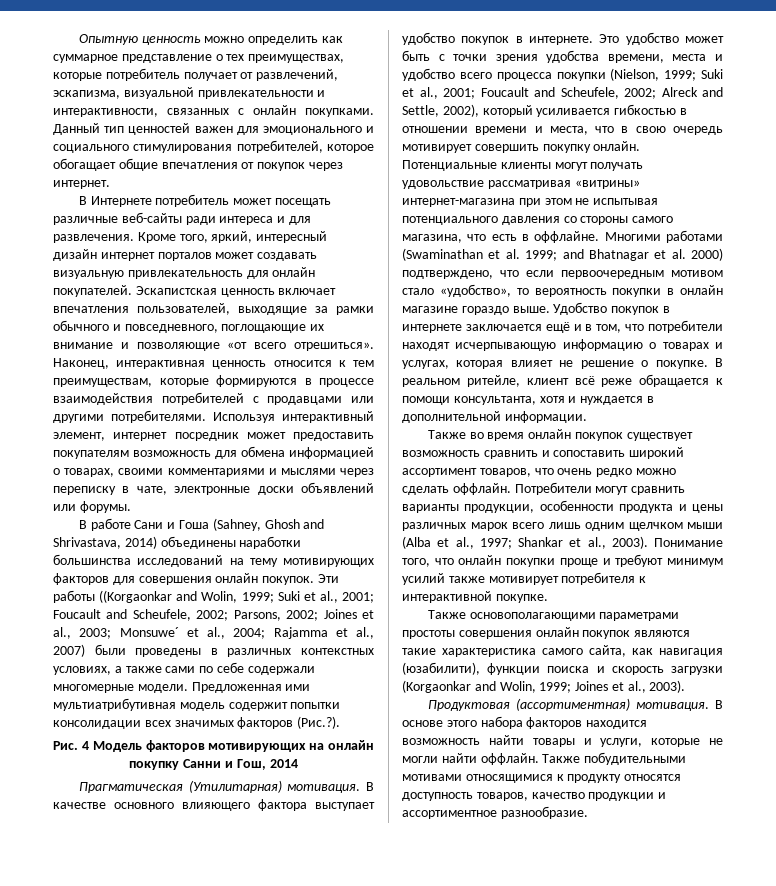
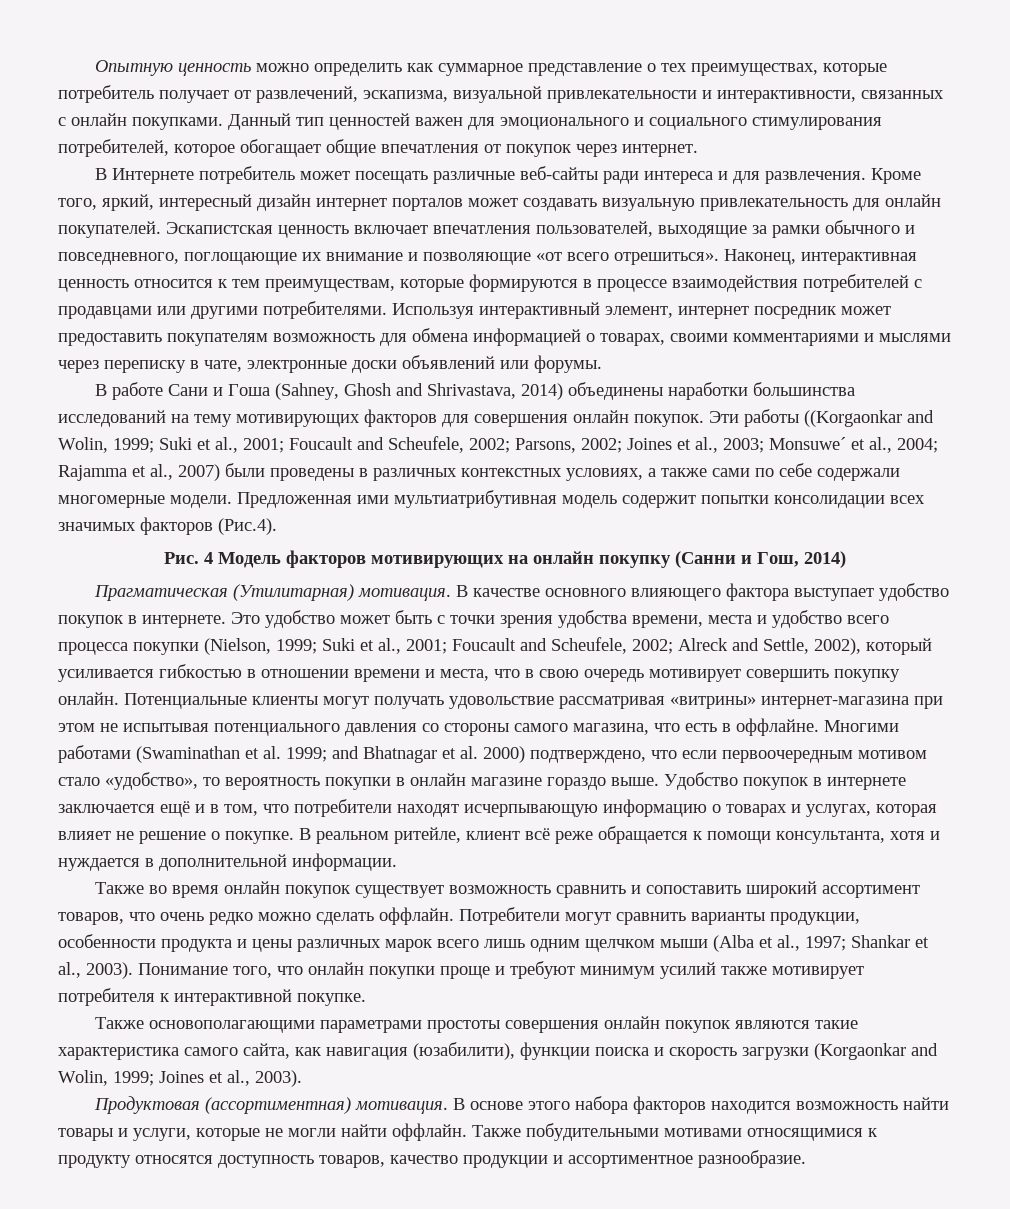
- Предложенная ими мультиатрибутивная модель содержит попытки консолидации всех значимых факторов (Рис.?).
+ Предложенная ими мультиатрибутивная модель содержит попытки консолидации всех значимых факторов (Рис.4).
- Рис. 4 Модель факторов мотивирующих на онлайн покупку Санни и Гош, 2014
+ Рис. 4 Модель факторов мотивирующих на онлайн покупку (Санни и Гош, 2014)

